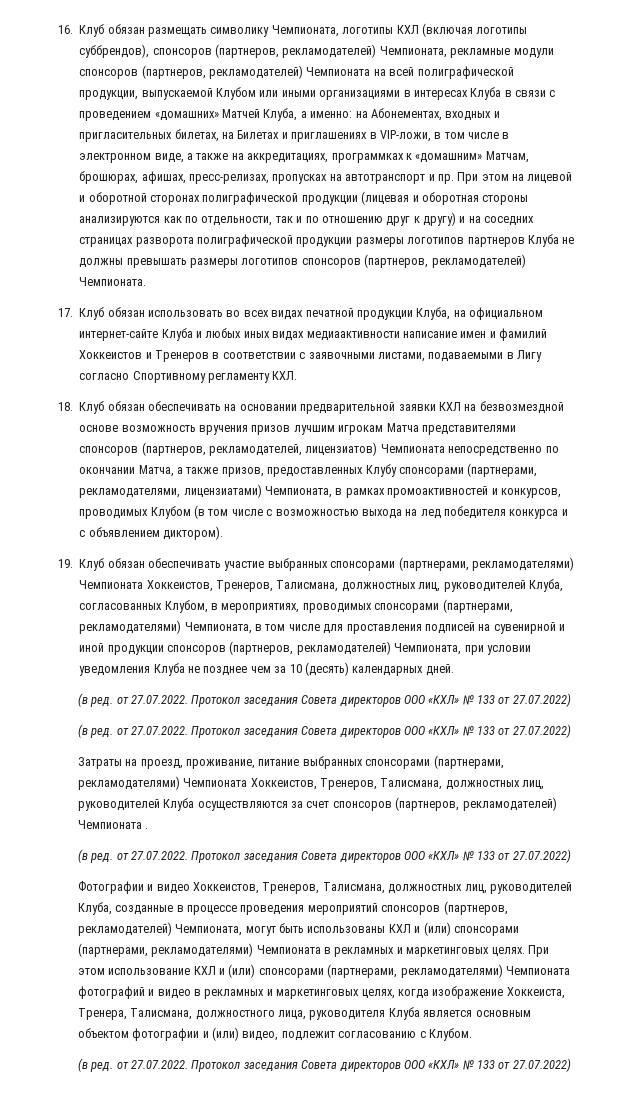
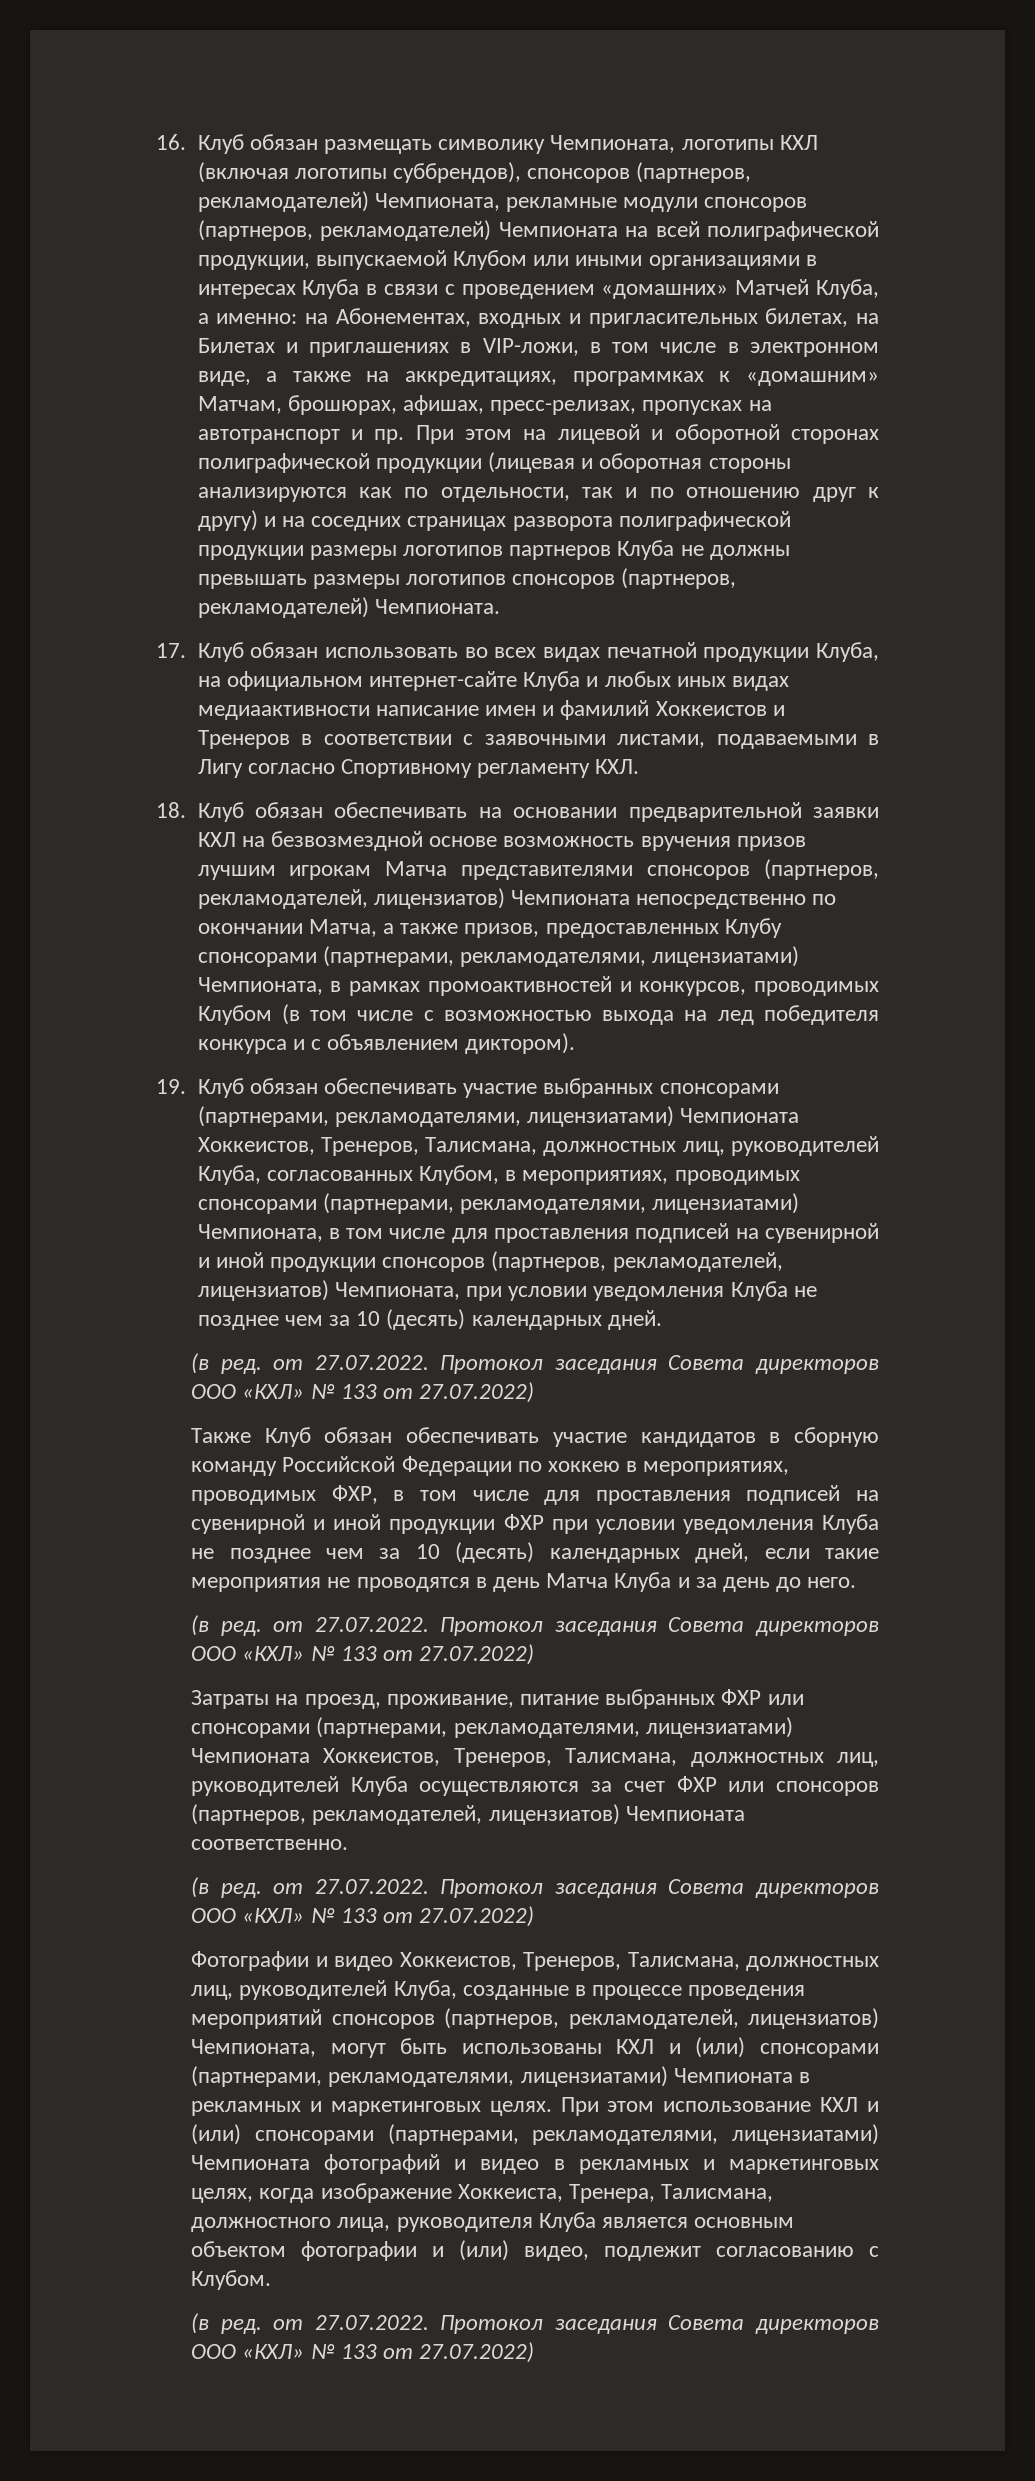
- 19. Клуб обязан обеспечивать участие выбранных спонсорами (партнерами, рекламодателями) Чемпионата Хоккеистов, Тренеров, Талисмана, должностных лиц, руководителей Клуба, согласованных Клубом, в мероприятиях, проводимых спонсорами (партнерами, рекламодателями) Чемпионата, в том числе для проставления подписей на сувенирной и иной продукции спонсоров (партнеров, рекламодателей) Чемпионата, при условии уведомления Клуба не позднее чем за 10 (десять) календарных дней.
+ 19. Клуб обязан обеспечивать участие выбранных спонсорами (партнерами, рекламодателями, лицензиатами) Чемпионата Хоккеистов, Тренеров, Талисмана, должностных лиц, руководителей Клуба, согласованных Клубом, в мероприятиях, проводимых спонсорами (партнерами, рекламодателями, лицензиатами) Чемпионата, в том числе для проставления подписей на сувенирной и иной продукции спонсоров (партнеров, рекламодателей, лицензиатов) Чемпионата, при условии уведомления Клуба не позднее чем за 10 (десять) календарных дней.
+ Также Клуб обязан обеспечивать участие кандидатов в сборную команду Российской Федерации по хоккею в мероприятиях, проводимых ФХР, в том числе для проставления подписей на сувенирной и иной продукции ФХР при условии уведомления Клуба не позднее чем за 10 (десять) календарных дней, если такие мероприятия не проводятся в день Матча Клуба и за день до него.
- Затраты на проезд, проживание, питание выбранных спонсорами (партнерами, рекламодателями) Чемпионата Хоккеистов, Тренеров, Талисмана, должностных лиц, руководителей Клуба осуществляются за счет спонсоров (партнеров, рекламодателей) Чемпионата .
+ Затраты на проезд, проживание, питание выбранных ФХР или спонсорами (партнерами, рекламодателями, лицензиатами) Чемпионата Хоккеистов, Тренеров, Талисмана, должностных лиц, руководителей Клуба осуществляются за счет ФХР или спонсоров (партнеров, рекламодателей, лицензиатов) Чемпионата соответственно.
- Фотографии и видео Хоккеистов, Тренеров, Талисмана, должностных лиц, руководителей Клуба, созданные в процессе проведения мероприятий спонсоров (партнеров, рекламодателей) Чемпионата, могут быть использованы КХЛ и (или) спонсорами (партнерами, рекламодателями) Чемпионата в рекламных и маркетинговых целях.
+ Фотографии и видео Хоккеистов, Тренеров, Талисмана, должностных лиц, руководителей Клуба, созданные в процессе проведения мероприятий спонсоров (партнеров, рекламодателей, лицензиатов) Чемпионата, могут быть использованы КХЛ и (или) спонсорами (партнерами, рекламодателями, лицензиатами) Чемпионата в рекламных и маркетинговых целях.
- При этом использование КХЛ и (или) спонсорами (партнерами, рекламодателями) Чемпионата фотографий и видео в рекламных и маркетинговых целях, когда изображение Хоккеиста, Тренера, Талисмана, должностного лица, руководителя Клуба является основным объектом фотографии и (или) видео, подлежит согласованию с Клубом.
+ При этом использование КХЛ и (или) спонсорами (партнерами, рекламодателями, лицензиатами) Чемпионата фотографий и видео в рекламных и маркетинговых целях, когда изображение Хоккеиста, Тренера, Талисмана, должностного лица, руководителя Клуба является основным объектом фотографии и (или) видео, подлежит согласованию с Клубом.

